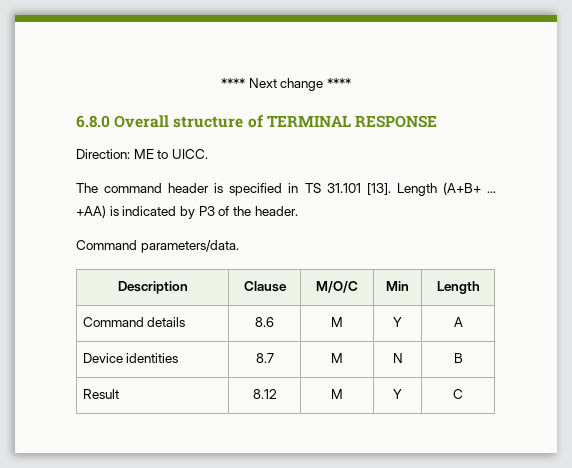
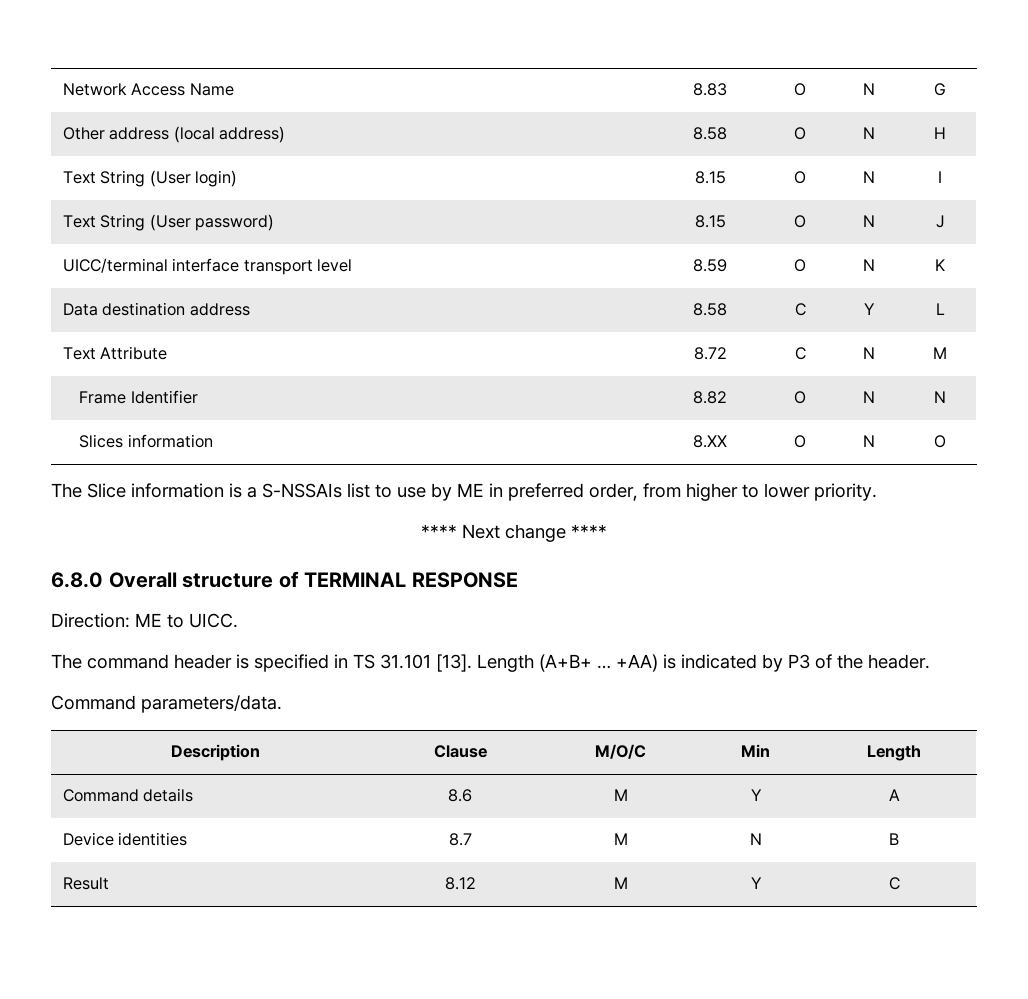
+ Network Access Name | 8.83 | O | N | G
+ Other address (local address) | 8.58 | O | N | H
+ Text String (User login) | 8.15 | O | N | I
+ Text String (User password) | 8.15 | O | N | J
+ UICC/terminal interface transport level | 8.59 | O | N | K
+ Data destination address | 8.58 | C | Y | L
+ Text Attribute | 8.72 | C | N | M
+ Frame Identifier | 8.82 | O | N | N
+ Slices information | 8.XX | O | N | O
+ The Slice information is a S-NSSAIs list to use by ME in preferred order, from higher to lower priority.

